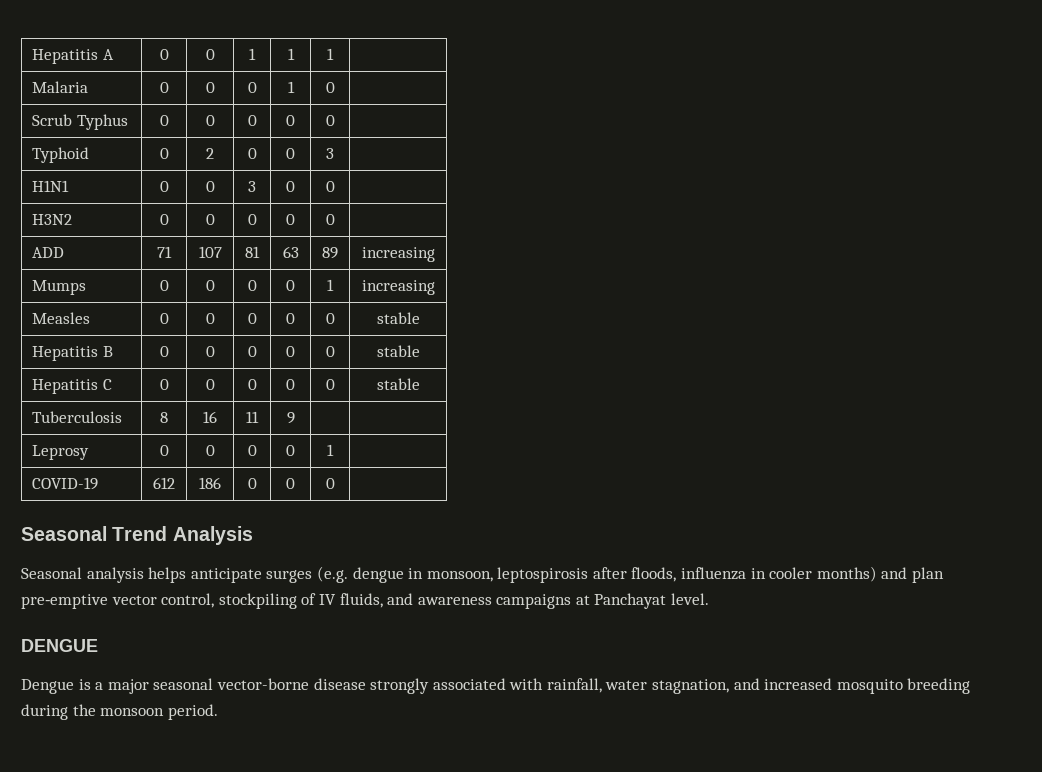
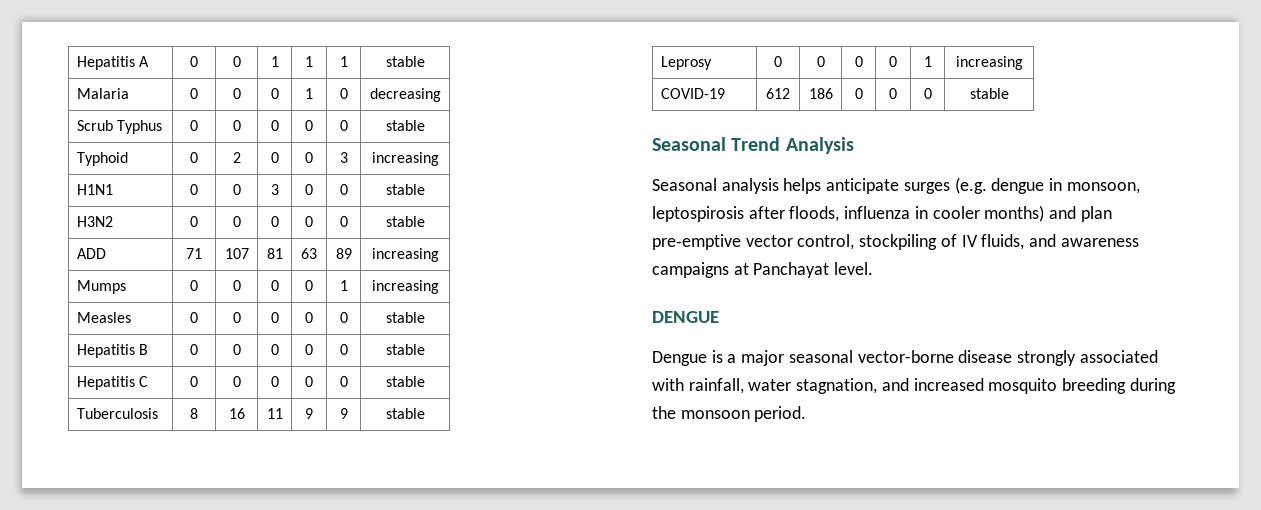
- Hepatitis A | 0 | 0 | 1 | 1 | 1 |
+ Hepatitis A | 0 | 0 | 1 | 1 | 1 | stable
- Malaria | 0 | 0 | 0 | 1 | 0 |
+ Malaria | 0 | 0 | 0 | 1 | 0 | decreasing
- Scrub Typhus | 0 | 0 | 0 | 0 | 0 |
+ Scrub Typhus | 0 | 0 | 0 | 0 | 0 | stable
- Typhoid | 0 | 2 | 0 | 0 | 3 |
+ Typhoid | 0 | 2 | 0 | 0 | 3 | increasing
- H1N1 | 0 | 0 | 3 | 0 | 0 |
+ H1N1 | 0 | 0 | 3 | 0 | 0 | stable
- H3N2 | 0 | 0 | 0 | 0 | 0 |
+ H3N2 | 0 | 0 | 0 | 0 | 0 | stable
- Tuberculosis | 8 | 16 | 11 | 9 | |
+ Tuberculosis | 8 | 16 | 11 | 9 | 9 | stable
- Leprosy | 0 | 0 | 0 | 0 | 1 |
+ Leprosy | 0 | 0 | 0 | 0 | 1 | increasing
- COVID-19 | 612 | 186 | 0 | 0 | 0 |
+ COVID-19 | 612 | 186 | 0 | 0 | 0 | stable

